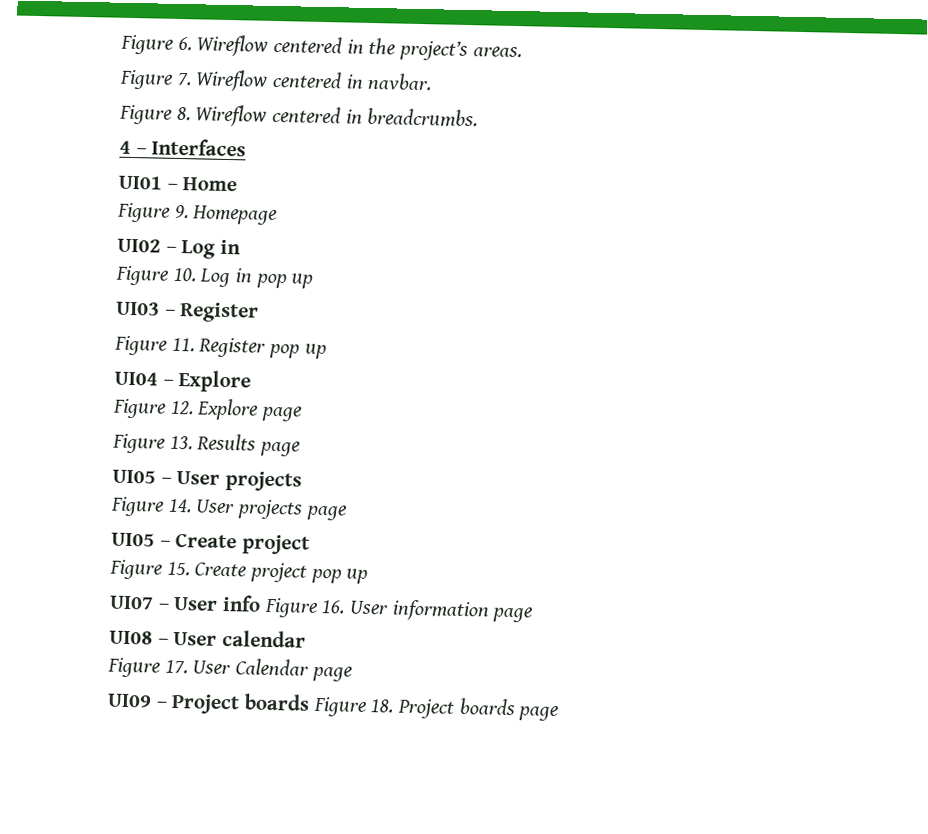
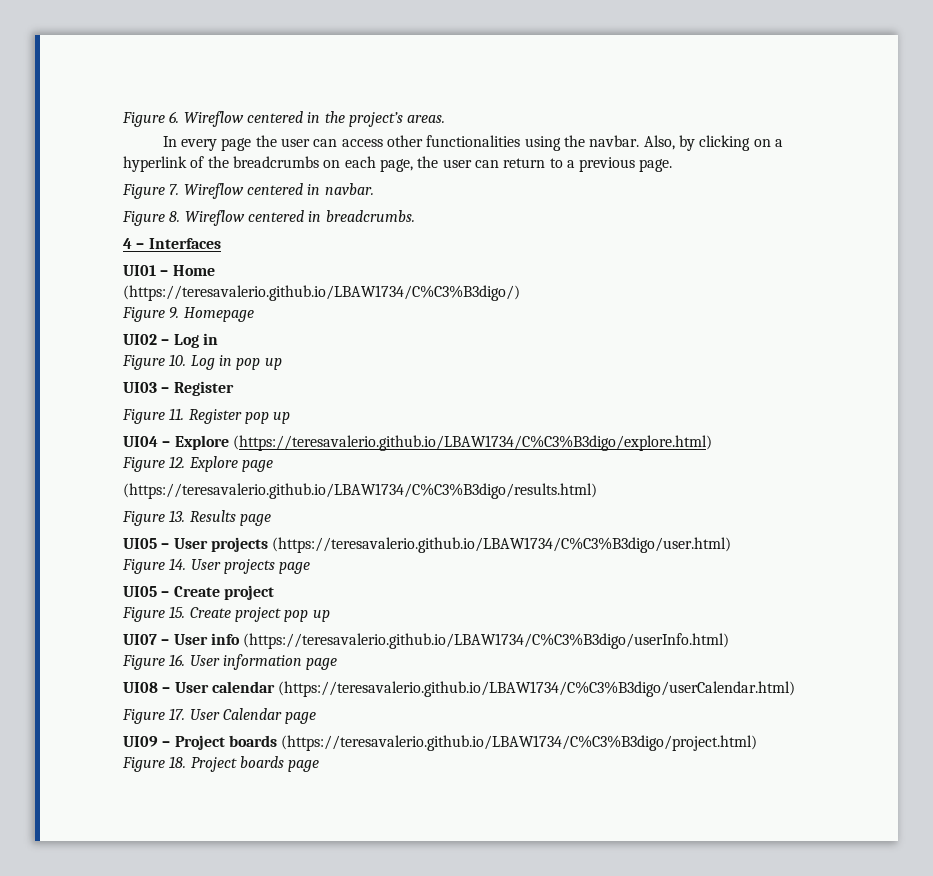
+ In every page the user can access other functionalities using the navbar. Also, by clicking on a hyperlink of the breadcrumbs on each page, the user can return to a previous page.
+ (https://teresavalerio.github.io/LBAW1734/C%C3%B3digo/)
- UI04 – Explore
+ UI04 – Explore (https://teresavalerio.github.io/LBAW1734/C%C3%B3digo/explore.html)
+ (https://teresavalerio.github.io/LBAW1734/C%C3%B3digo/results.html)
- UI05 – User projects
+ UI05 – User projects (https://teresavalerio.github.io/LBAW1734/C%C3%B3digo/user.html)
- UI07 – User info Figure 16. User information page
+ UI07 – User info (https://teresavalerio.github.io/LBAW1734/C%C3%B3digo/userInfo.html)
+ Figure 16. User information page
- UI08 – User calendar
+ UI08 – User calendar (https://teresavalerio.github.io/LBAW1734/C%C3%B3digo/userCalendar.html)
- UI09 – Project boards Figure 18. Project boards page
+ UI09 – Project boards (https://teresavalerio.github.io/LBAW1734/C%C3%B3digo/project.html)
+ Figure 18. Project boards page

